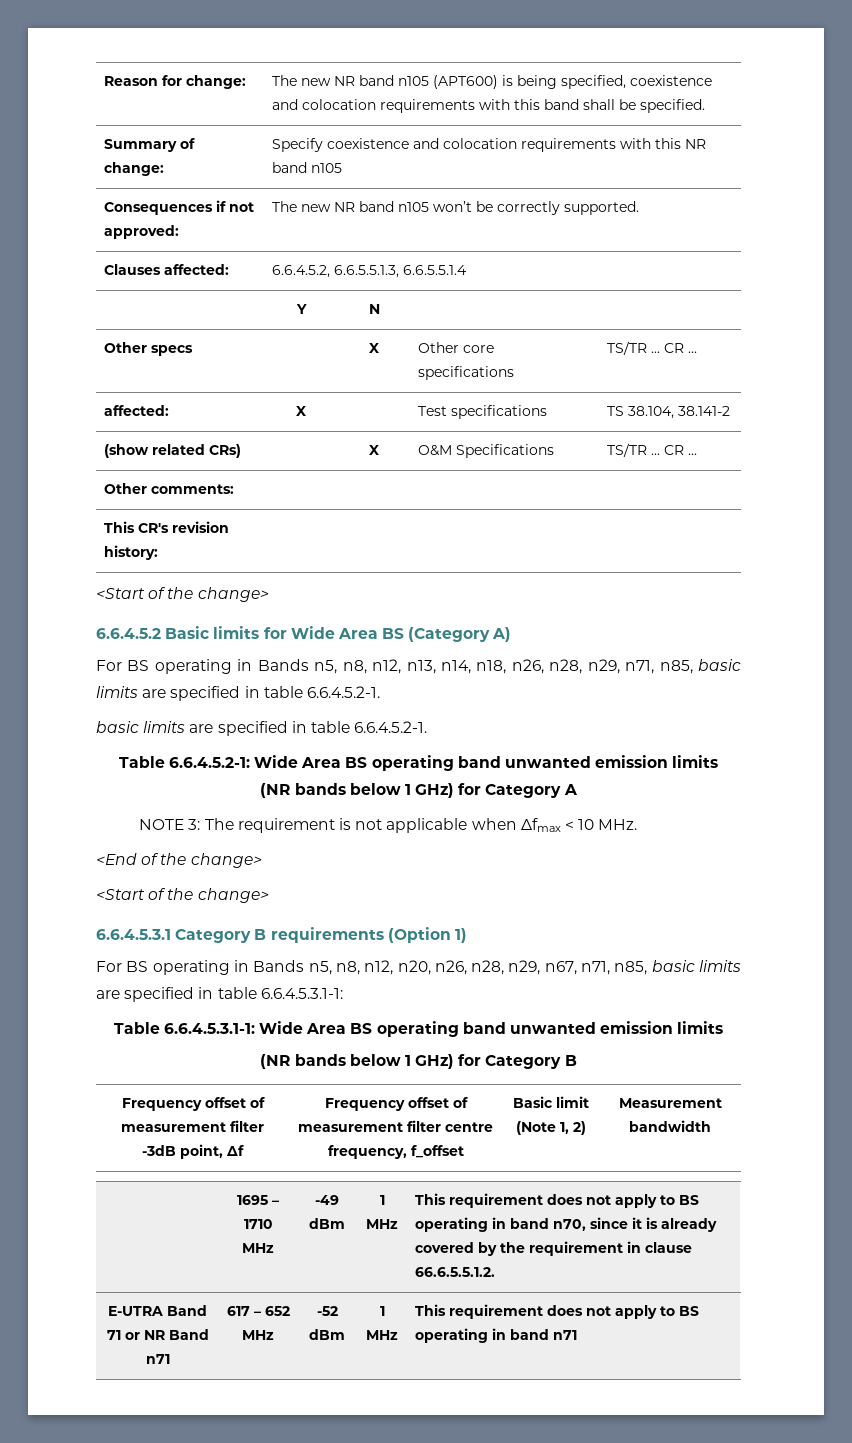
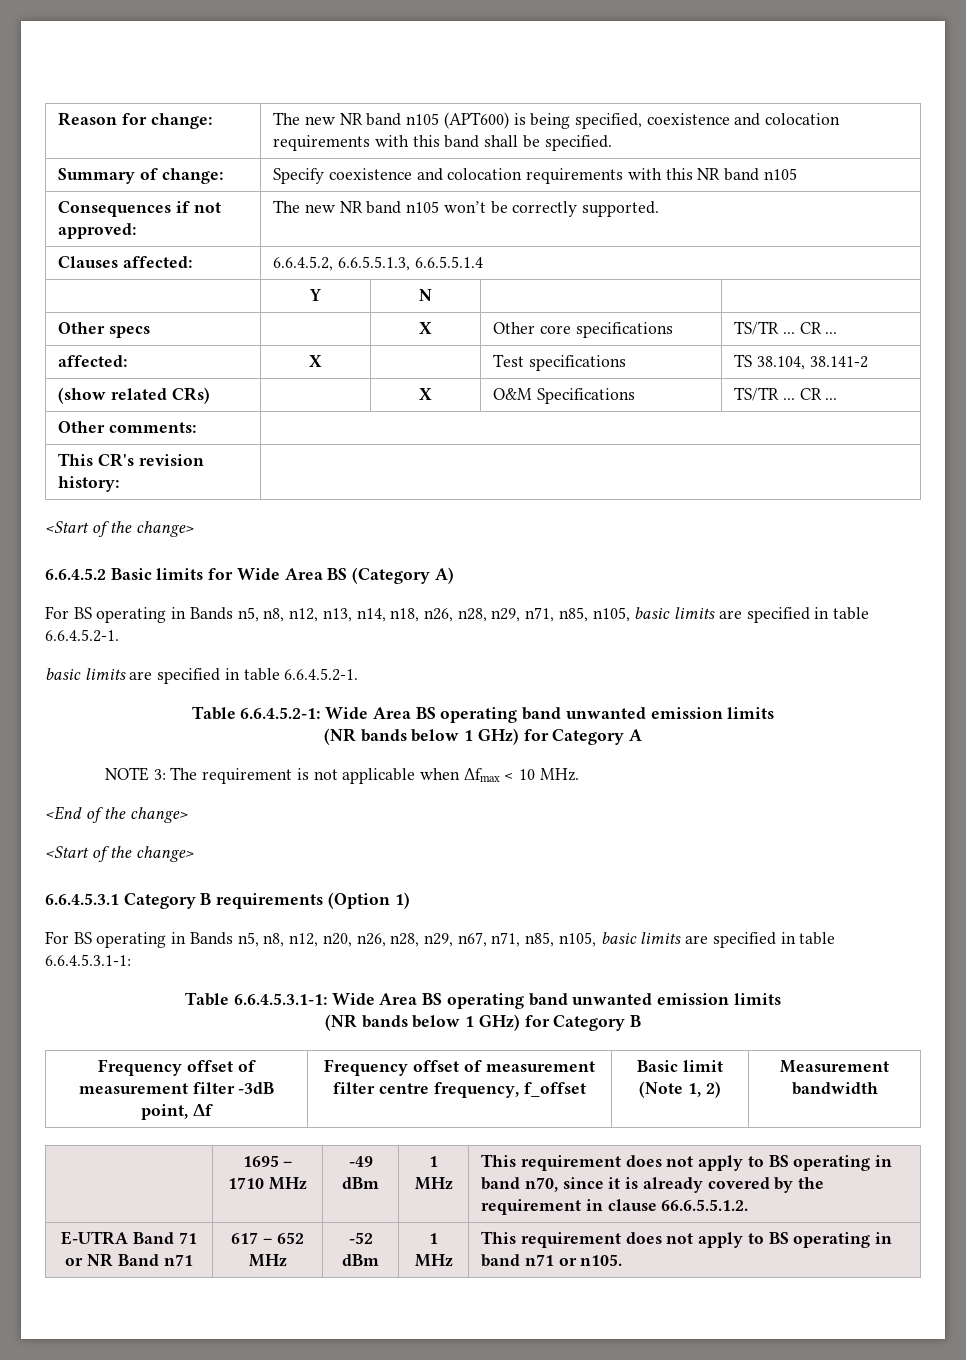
- For BS operating in Bands n5, n8, n12, n13, n14, n18, n26, n28, n29, n71, n85, basic limits are specified in table 6.6.4.5.2-1.
+ For BS operating in Bands n5, n8, n12, n13, n14, n18, n26, n28, n29, n71, n85, n105, basic limits are specified in table 6.6.4.5.2-1.
- For BS operating in Bands n5, n8, n12, n20, n26, n28, n29, n67, n71, n85, basic limits are specified in table 6.6.4.5.3.1-1:
+ For BS operating in Bands n5, n8, n12, n20, n26, n28, n29, n67, n71, n85, n105, basic limits are specified in table 6.6.4.5.3.1-1:
- E-UTRA Band 71 or NR Band n71 | 617 – 652 MHz | -52 dBm | 1 MHz | This requirement does not apply to BS operating in band n71
+ E-UTRA Band 71 or NR Band n71 | 617 – 652 MHz | -52 dBm | 1 MHz | This requirement does not apply to BS operating in band n71 or n105.

